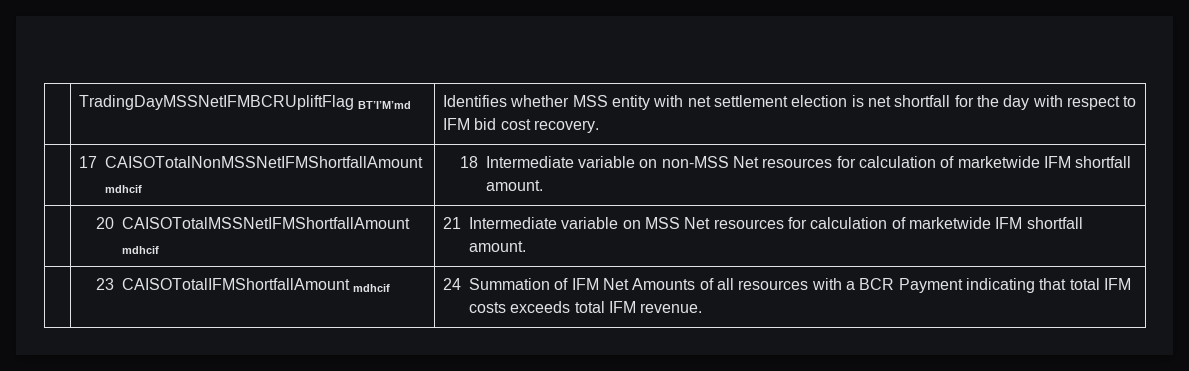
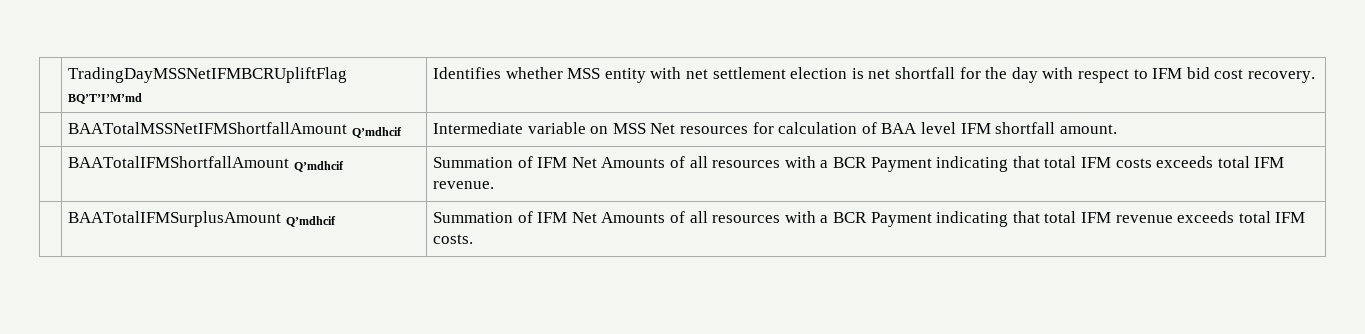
- | TradingDayMSSNetIFMBCRUpliftFlag BT’I’M’md | Identifies whether MSS entity with net settlement election is net shortfall for the day with respect to IFM bid cost recovery.
+ | TradingDayMSSNetIFMBCRUpliftFlag BQ’T’I’M’md | Identifies whether MSS entity with net settlement election is net shortfall for the day with respect to IFM bid cost recovery.
- | 17 CAISOTotalNonMSSNetIFMShortfallAmount mdhcif | 18 Intermediate variable on non-MSS Net resources for calculation of marketwide IFM shortfall amount.
- | 20 CAISOTotalMSSNetIFMShortfallAmount mdhcif | 21 Intermediate variable on MSS Net resources for calculation of marketwide IFM shortfall amount.
- | 23 CAISOTotalIFMShortfallAmount mdhcif | 24 Summation of IFM Net Amounts of all resources with a BCR Payment indicating that total IFM costs exceeds total IFM revenue.
+ | BAATotalMSSNetIFMShortfallAmount Q’mdhcif | Intermediate variable on MSS Net resources for calculation of BAA level IFM shortfall amount.
+ | BAATotalIFMShortfallAmount Q’mdhcif | Summation of IFM Net Amounts of all resources with a BCR Payment indicating that total IFM costs exceeds total IFM revenue.
+ | BAATotalIFMSurplusAmount Q’mdhcif | Summation of IFM Net Amounts of all resources with a BCR Payment indicating that total IFM revenue exceeds total IFM costs.

